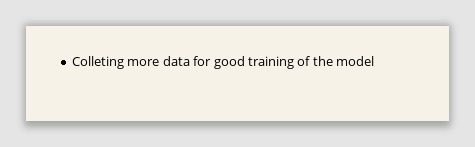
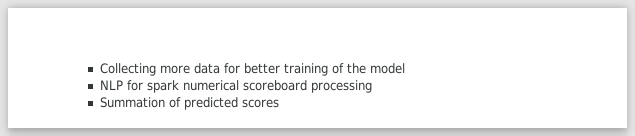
- Colleting more data for good training of the model
+ Collecting more data for better training of the model
+ NLP for spark numerical scoreboard processing
+ Summation of predicted scores

